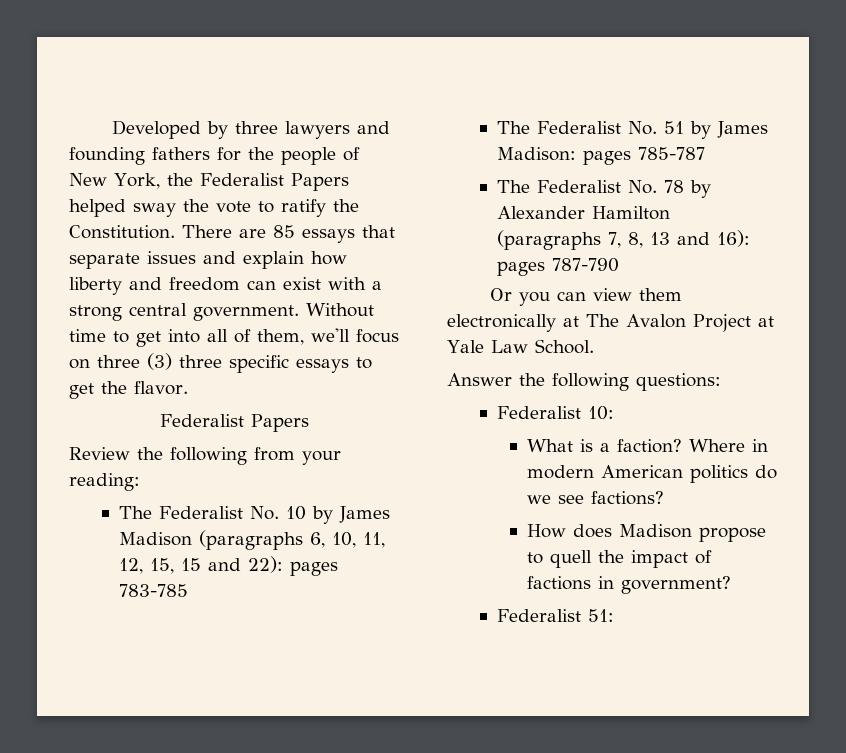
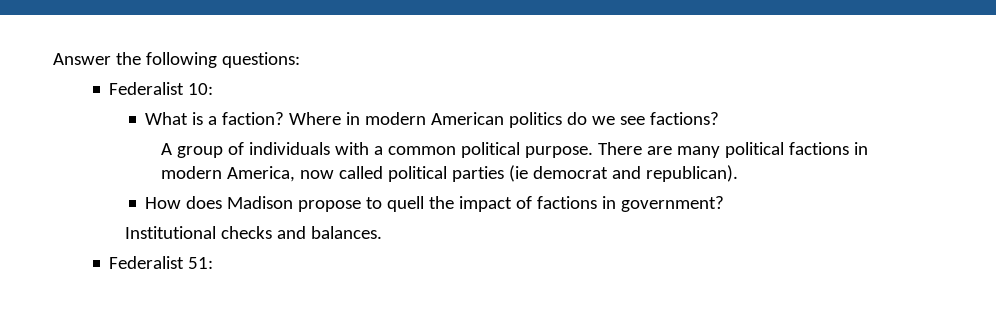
- Developed by three lawyers and founding fathers for the people of New York, the Federalist Papers helped sway the vote to ratify the Constitution. There are 85 essays that separate issues and explain how liberty and freedom can exist with a strong central government. Without time to get into all of them, we'll focus on three (3) three specific essays to get the flavor.
- Federalist Papers
- Review the following from your reading:
- The Federalist No. 10 by James Madison (paragraphs 6, 10, 11, 12, 15, 15 and 22): pages 783-785
- The Federalist No. 51 by James Madison: pages 785-787
- The Federalist No. 78 by Alexander Hamilton (paragraphs 7, 8, 13 and 16): pages 787-790
- Or you can view them electronically at The Avalon Project at Yale Law School.
+ A group of individuals with a common political purpose. There are many political factions in modern America, now called political parties (ie democrat and republican).
+ Institutional checks and balances.

